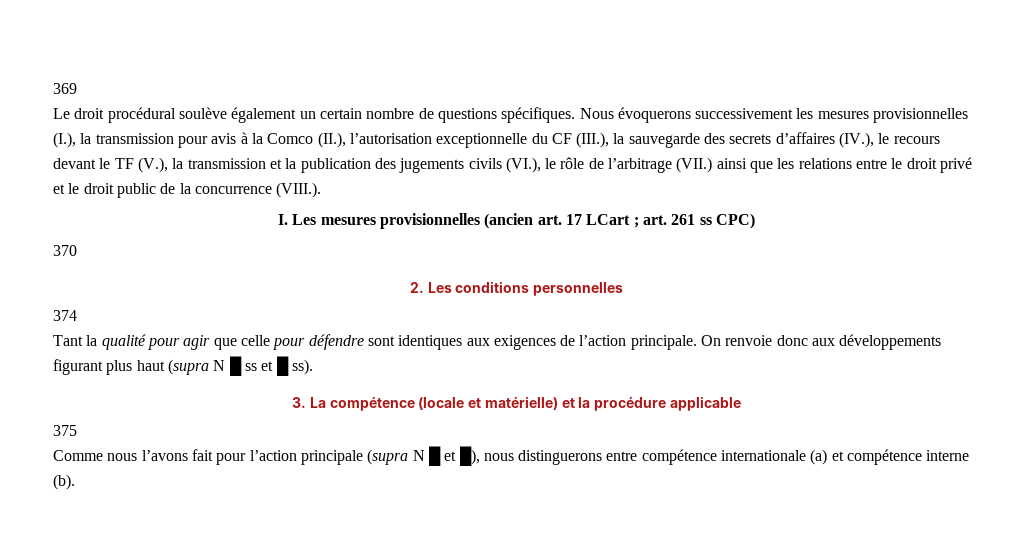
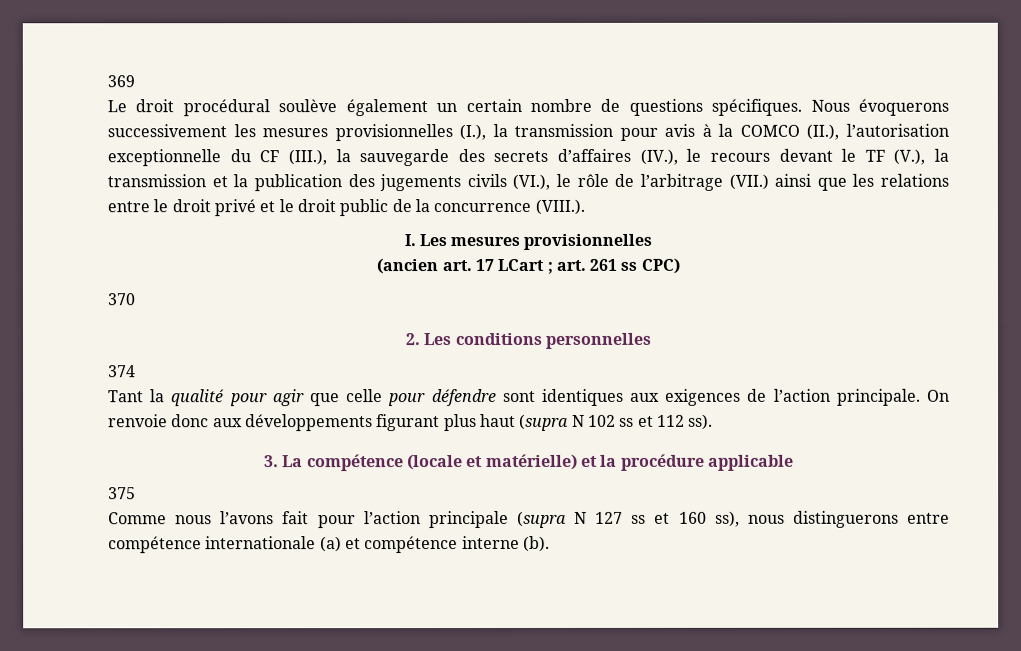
- Nous évoquerons successivement les mesures provisionnelles (I.), la transmission pour avis à la Comco (II.), l’autorisation exceptionnelle du CF (III.), la sauvegarde des secrets d’affaires (IV.), le recours devant le TF (V.), la transmission et la publication des jugements civils (VI.), le rôle de l’arbitrage (VII.) ainsi que les relations entre le droit privé et le droit public de la concurrence (VIII.).
+ Nous évoquerons successivement les mesures provisionnelles (I.), la transmission pour avis à la COMCO (II.), l’autorisation exceptionnelle du CF (III.), la sauvegarde des secrets d’affaires (IV.), le recours devant le TF (V.), la transmission et la publication des jugements civils (VI.), le rôle de l’arbitrage (VII.) ainsi que les relations entre le droit privé et le droit public de la concurrence (VIII.).
- I. Les mesures provisionnelles (ancien art. 17 LCart ; art. 261 ss CPC)
+ I. Les mesures provisionnelles
+ (ancien art. 17 LCart ; art. 261 ss CPC)
- On renvoie donc aux développements figurant plus haut (supra N █ ss et █ ss).
+ On renvoie donc aux développements figurant plus haut (supra N 102 ss et 112 ss).
- Comme nous l’avons fait pour l’action principale (supra N █ et █), nous distinguerons entre compétence internationale (a) et compétence interne (b).
+ Comme nous l’avons fait pour l’action principale (supra N 127 ss et 160 ss), nous distinguerons entre compétence internationale (a) et compétence interne (b).

